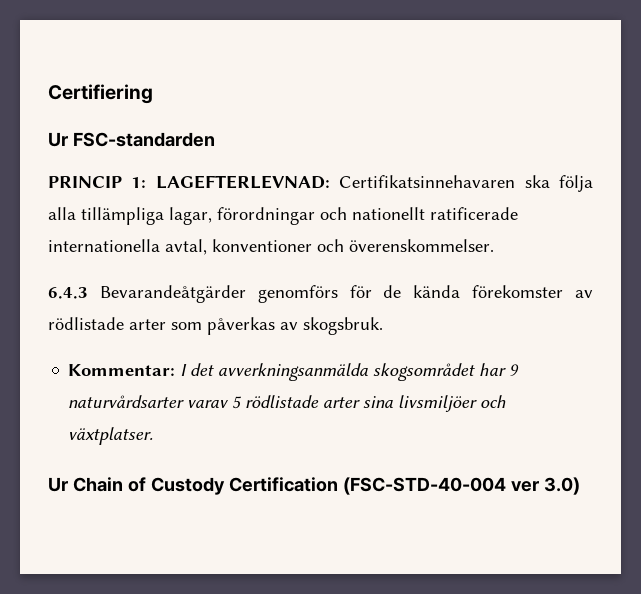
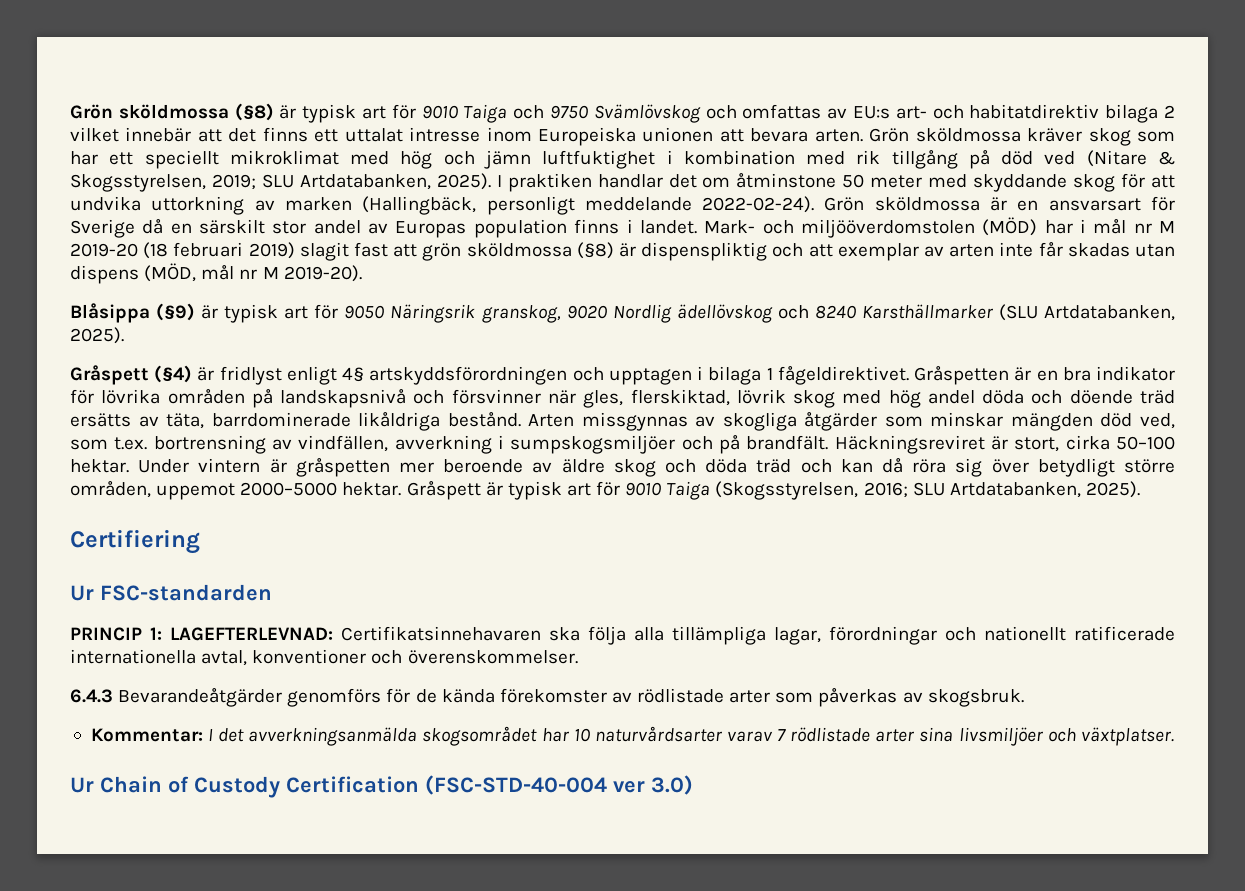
+ Grön sköldmossa (§8) är typisk art för 9010 Taiga och 9750 Svämlövskog och omfattas av EU:s art- och habitatdirektiv bilaga 2 vilket innebär att det finns ett uttalat intresse inom Europeiska unionen att bevara arten. Grön sköldmossa kräver skog som har ett speciellt mikroklimat med hög och jämn luftfuktighet i kombination med rik tillgång på död ved (Nitare & Skogsstyrelsen, 2019; SLU Artdatabanken, 2025). I praktiken handlar det om åtminstone 50 meter med skyddande skog för att undvika uttorkning av marken (Hallingbäck, personligt meddelande 2022-02-24). Grön sköldmossa är en ansvarsart för Sverige då en särskilt stor andel av Europas population finns i landet. Mark- och miljööverdomstolen (MÖD) har i mål nr M 2019-20 (18 februari 2019) slagit fast att grön sköldmossa (§8) är dispenspliktig och att exemplar av arten inte får skadas utan dispens (MÖD, mål nr M 2019-20).
+ Blåsippa (§9) är typisk art för 9050 Näringsrik granskog, 9020 Nordlig ädellövskog och 8240 Karsthällmarker (SLU Artdatabanken, 2025).
+ Gråspett (§4) är fridlyst enligt 4§ artskyddsförordningen och upptagen i bilaga 1 fågeldirektivet. Gråspetten är en bra indikator för lövrika områden på landskapsnivå och försvinner när gles, flerskiktad, lövrik skog med hög andel döda och döende träd ersätts av täta, barrdominerade likåldriga bestånd. Arten missgynnas av skogliga åtgärder som minskar mängden död ved, som t.ex. bortrensning av vindfällen, avverkning i sumpskogsmiljöer och på brandfält. Häckningsreviret är stort, cirka 50–100 hektar. Under vintern är gråspetten mer beroende av äldre skog och döda träd och kan då röra sig över betydligt större områden, uppemot 2000–5000 hektar. Gråspett är typisk art för 9010 Taiga (Skogsstyrelsen, 2016; SLU Artdatabanken, 2025).
- Kommentar: I det avverkningsanmälda skogsområdet har 9 naturvårdsarter varav 5 rödlistade arter sina livsmiljöer och växtplatser.
+ Kommentar: I det avverkningsanmälda skogsområdet har 10 naturvårdsarter varav 7 rödlistade arter sina livsmiljöer och växtplatser.

